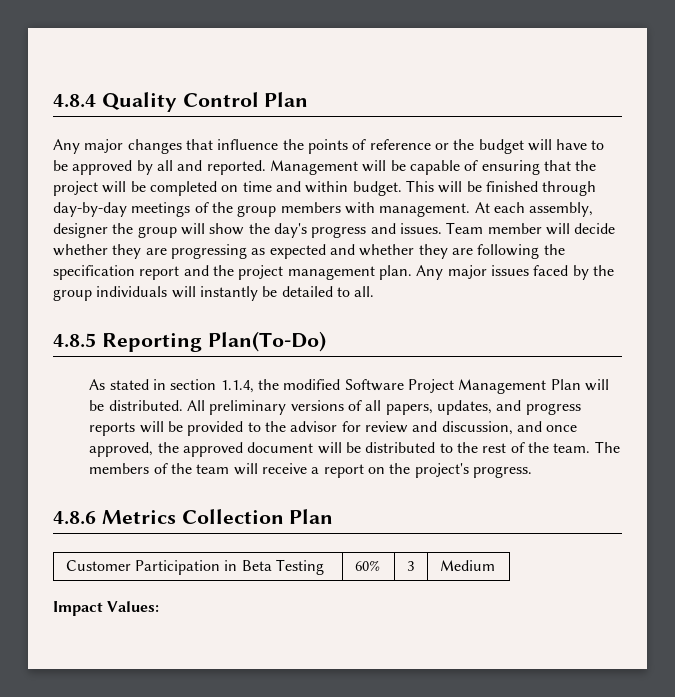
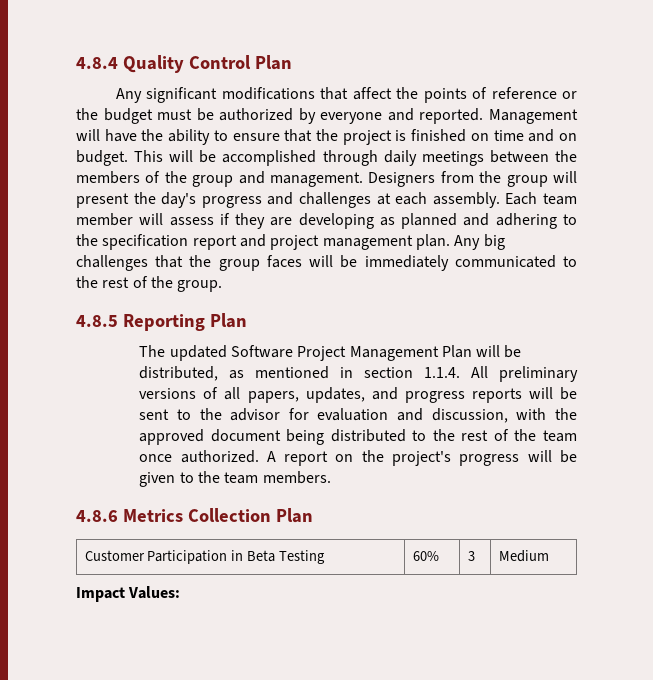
- Any major changes that influence the points of reference or the budget will have to be approved by all and reported. Management will be capable of ensuring that the project will be completed on time and within budget.
+ Any significant modifications that affect the points of reference or the budget must be authorized by everyone and reported. Management will have the ability to ensure that the project is finished on time and on budget.
- This will be finished through day-by-day meetings of the group members with management. At each assembly, designer the group will show the day's progress and issues. Team member will decide whether they are progressing as expected and whether they are following the specification report and the project management plan.
+ This will be accomplished through daily meetings between the members of the group and management. Designers from the group will present the day's progress and challenges at each assembly. Each team member will assess if they are developing as planned and adhering to the specification report and project management plan.
- Any major issues faced by the group individuals will instantly be detailed to all.
- 4.8.5 Reporting Plan(To-Do)
- As stated in section 1.1.4, the modified Software Project Management Plan will be distributed. All preliminary versions of all papers, updates, and progress reports will be provided to the advisor for review and discussion, and once approved, the approved document will be distributed to the rest of the team. The members of the team will receive a report on the project's progress.
+ Any big challenges that the group faces will be immediately communicated to the rest of the group.
+ 4.8.5 Reporting Plan
+ The updated Software Project Management Plan will be distributed, as mentioned in section 1.1.4. All preliminary versions of all papers, updates, and progress reports will be sent to the advisor for evaluation and discussion, with the approved document being distributed to the rest of the team once authorized. A report on the project's progress will be given to the team members.

